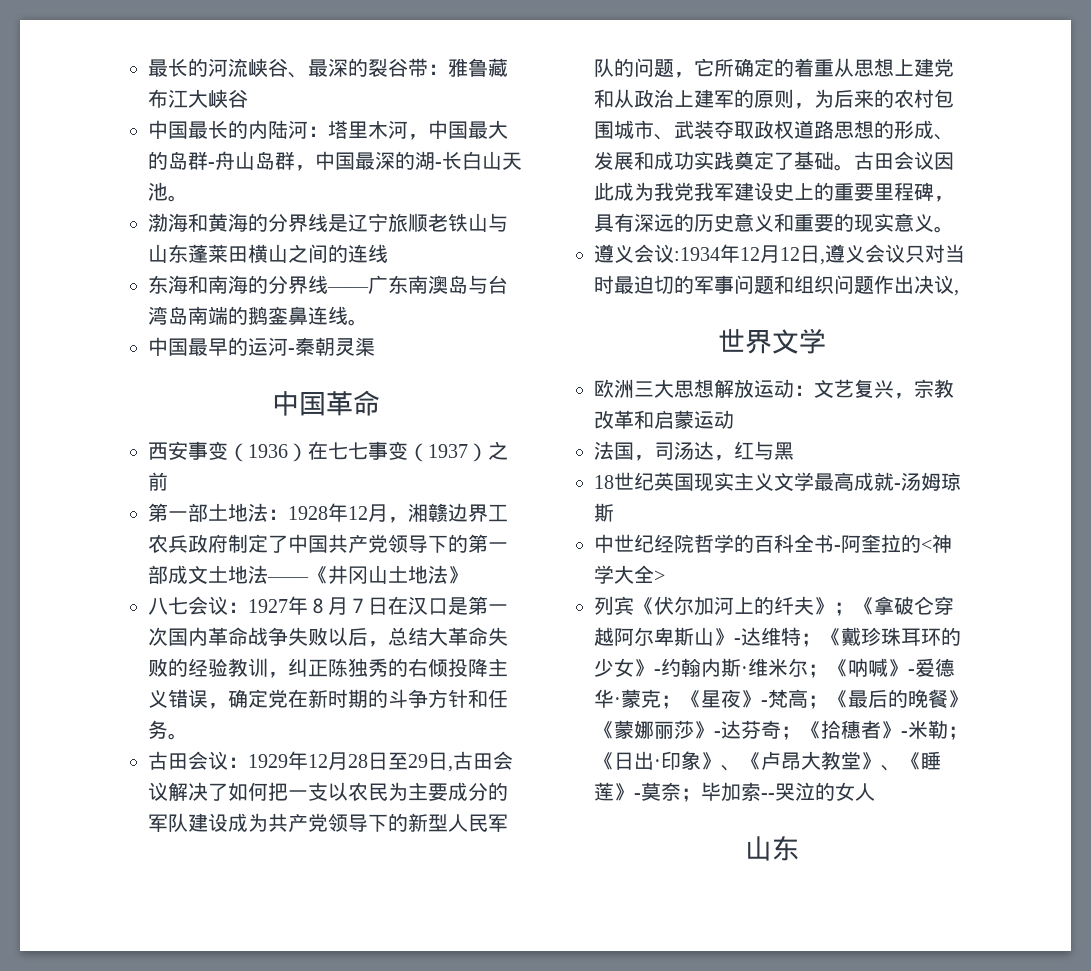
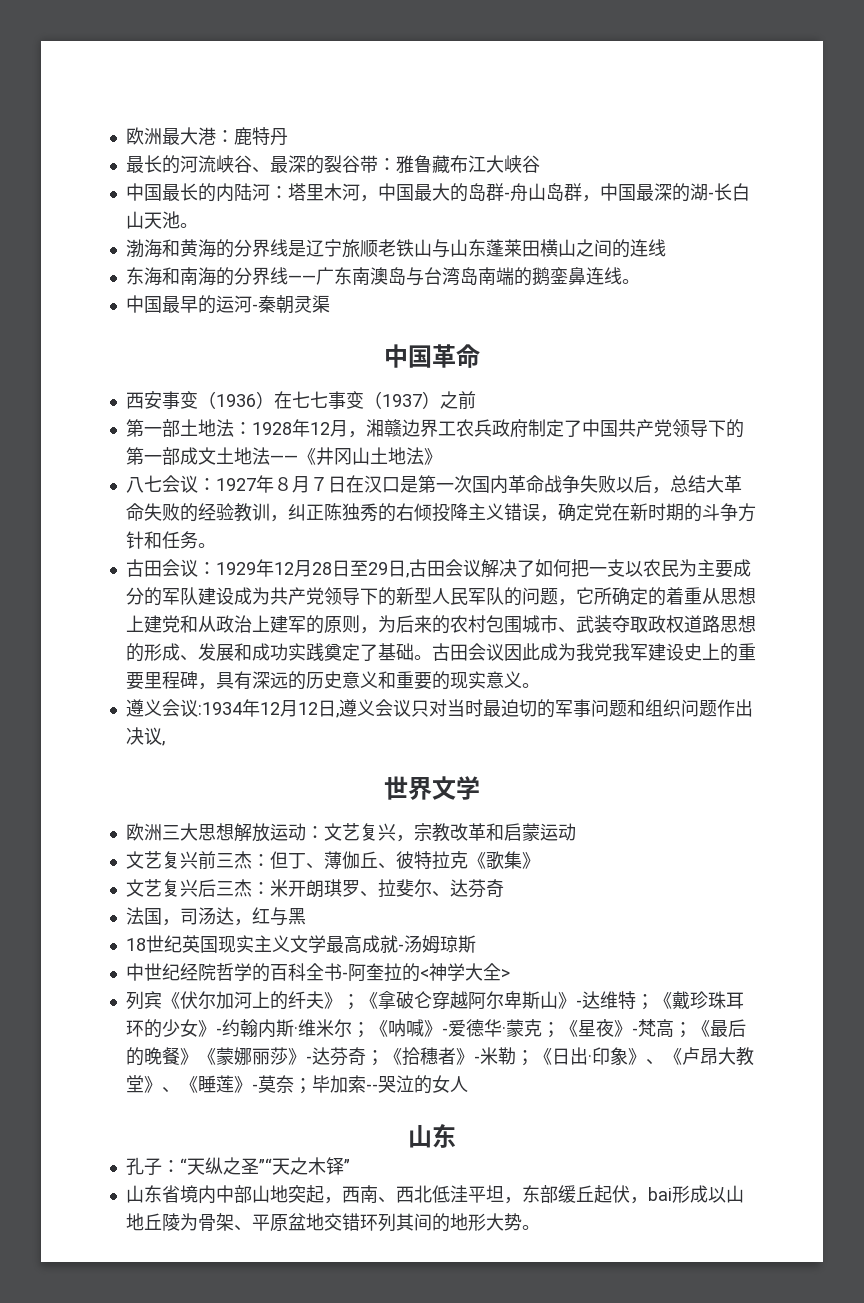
+ 欧洲最大港：鹿特丹
+ 文艺复兴前三杰：但丁、薄伽丘、彼特拉克《歌集》
+ 文艺复兴后三杰：米开朗琪罗、拉斐尔、达芬奇
+ 孔子：“天纵之圣”“天之木铎”
+ 山东省境内中部山地突起，西南、西北低洼平坦，东部缓丘起伏，bai形成以山地丘陵为骨架、平原盆地交错环列其间的地形大势。

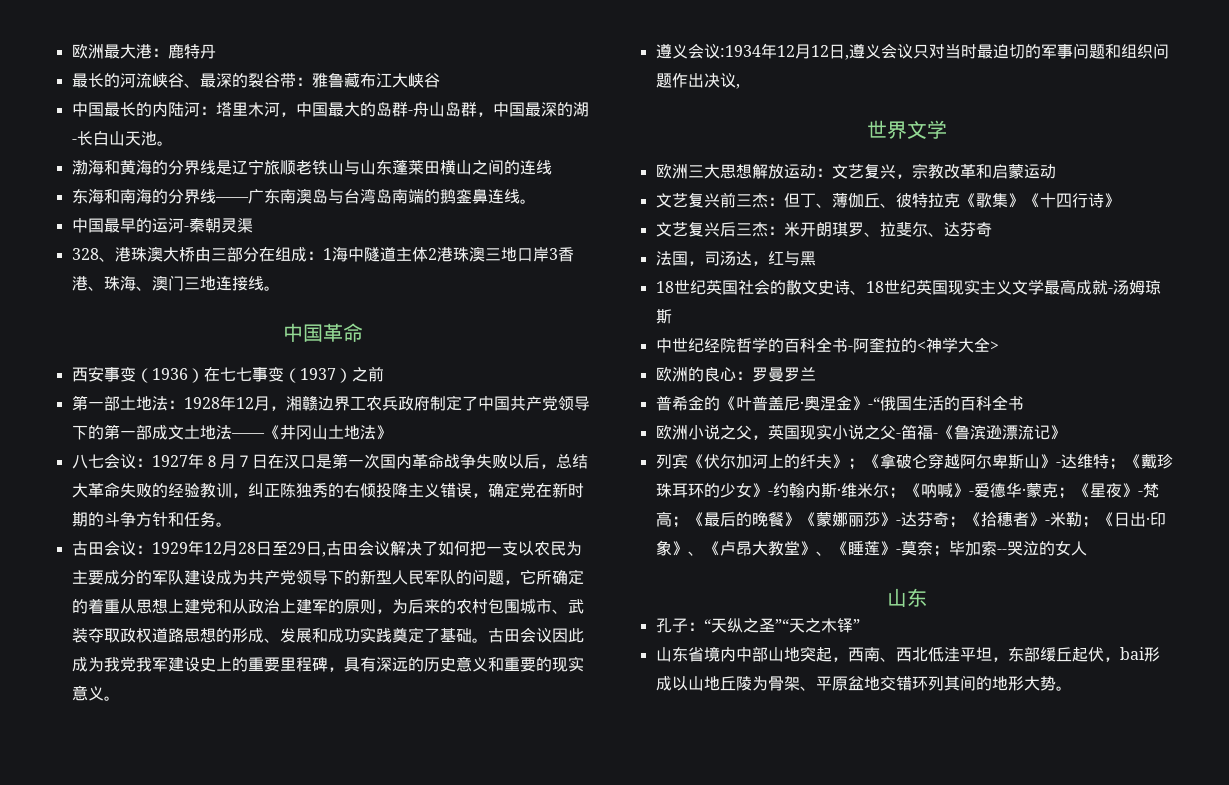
+ 328、港珠澳大桥由三部分在组成：1海中隧道主体2港珠澳三地口岸3香港、珠海、澳门三地连接线。
- 文艺复兴前三杰：但丁、薄伽丘、彼特拉克《歌集》
+ 文艺复兴前三杰：但丁、薄伽丘、彼特拉克《歌集》《十四行诗》
- 18世纪英国现实主义文学最高成就-汤姆琼斯
+ 18世纪英国社会的散文史诗、18世纪英国现实主义文学最高成就-汤姆琼斯
+ 欧洲的良心：罗曼罗兰
+ 普希金的《叶普盖尼·奥涅金》-“俄国生活的百科全书
+ 欧洲小说之父，英国现实小说之父-笛福-《鲁滨逊漂流记》

